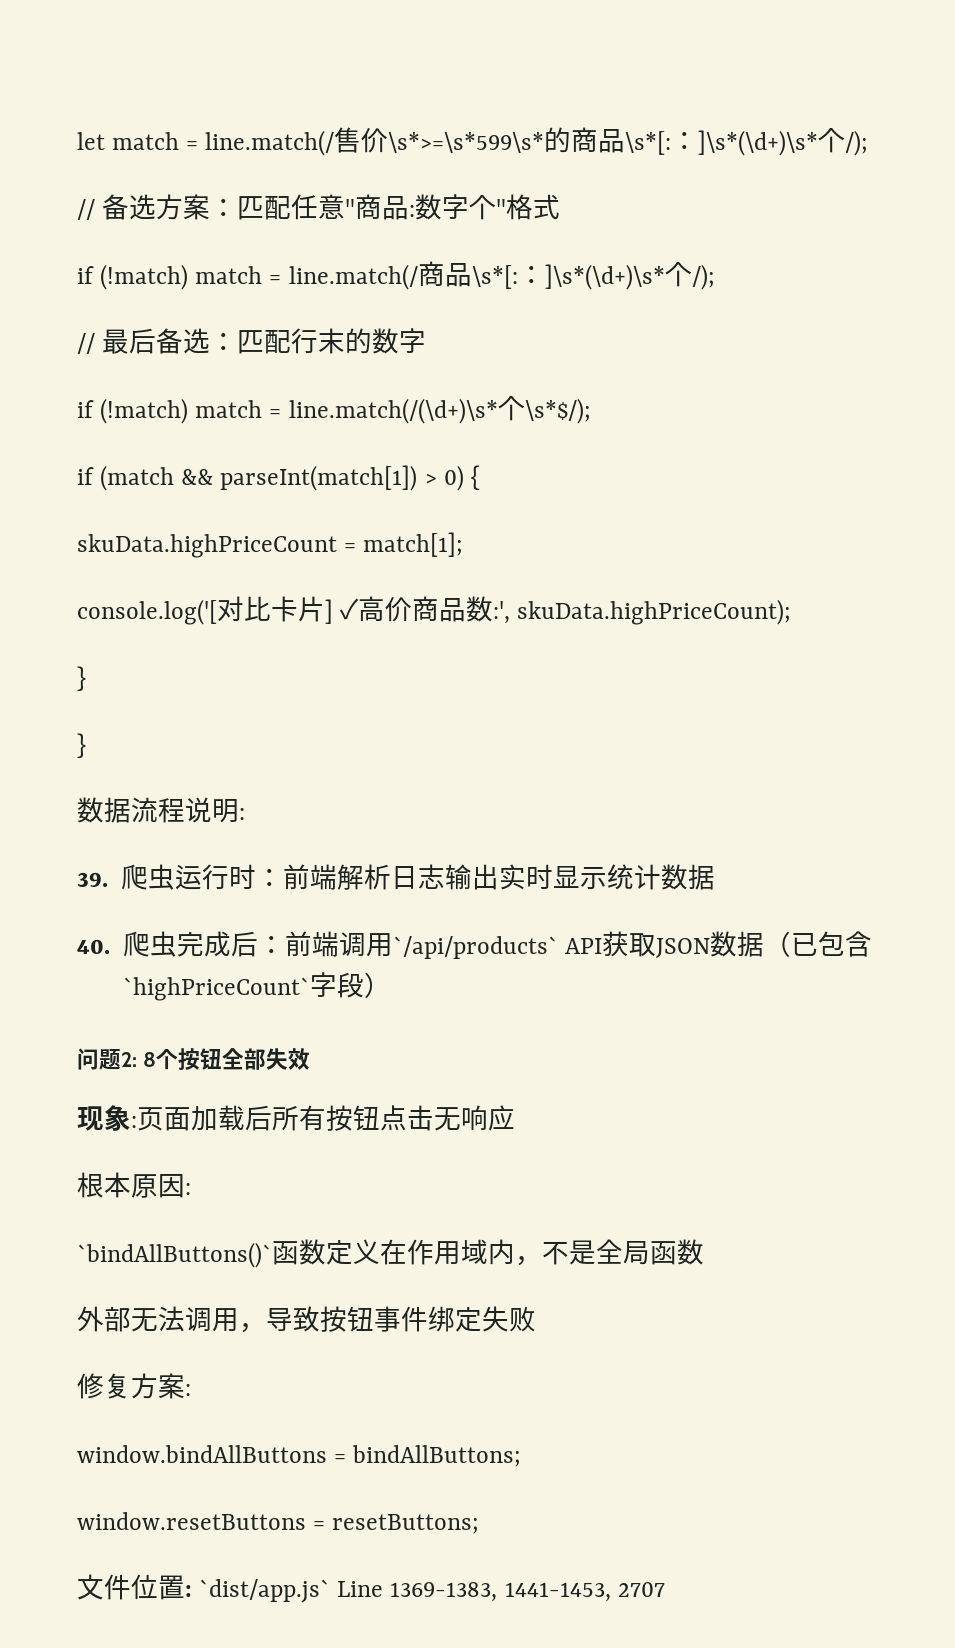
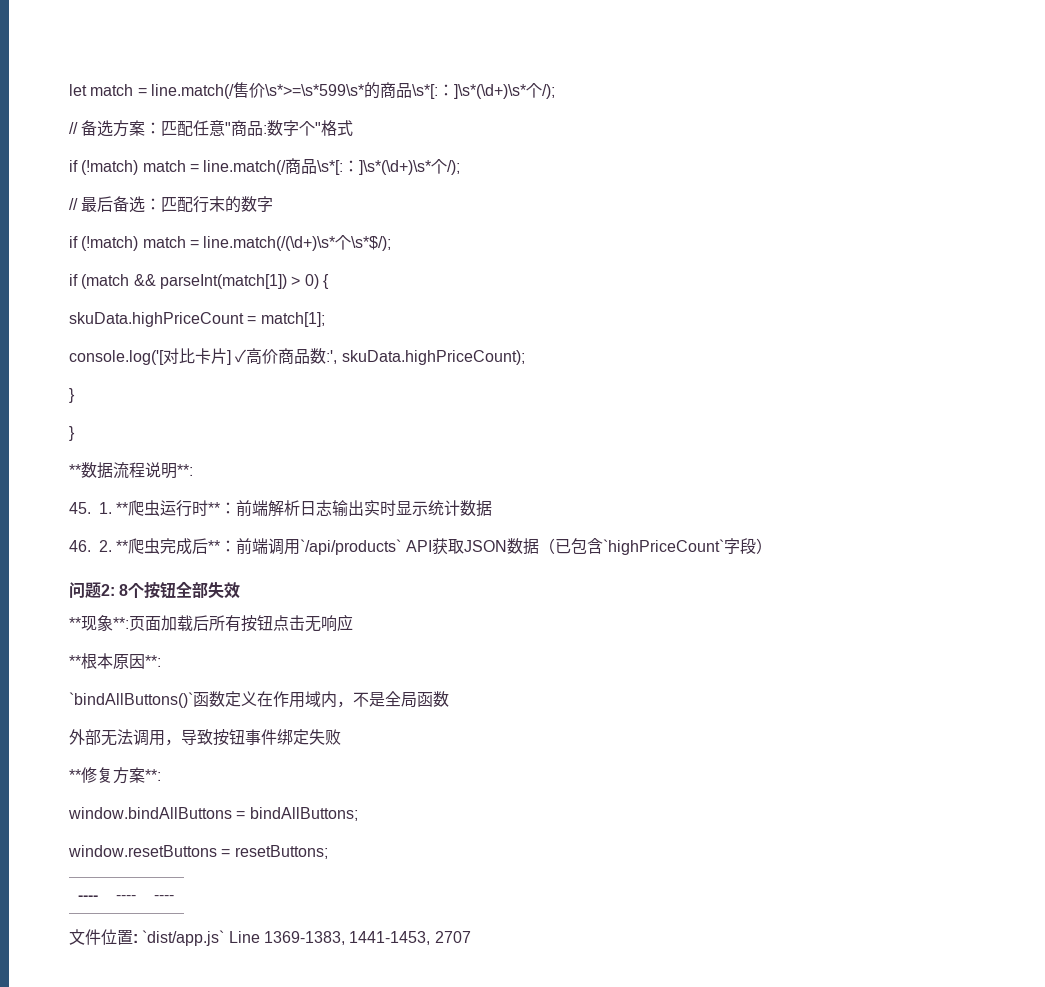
- 数据流程说明:
- 39.爬虫运行时：前端解析日志输出实时显示统计数据
+ **数据流程说明**:
+ 45. 1. **爬虫运行时**：前端解析日志输出实时显示统计数据
- 40.爬虫完成后：前端调用`/api/products` API获取JSON数据（已包含`highPriceCount`字段）
+ 46. 2. **爬虫完成后**：前端调用`/api/products` API获取JSON数据（已包含`highPriceCount`字段）
- 现象:页面加载后所有按钮点击无响应
+ **现象**:页面加载后所有按钮点击无响应
- 根本原因:
+ **根本原因**:
- 修复方案:
+ **修复方案**:
+ ---- | ---- | ----

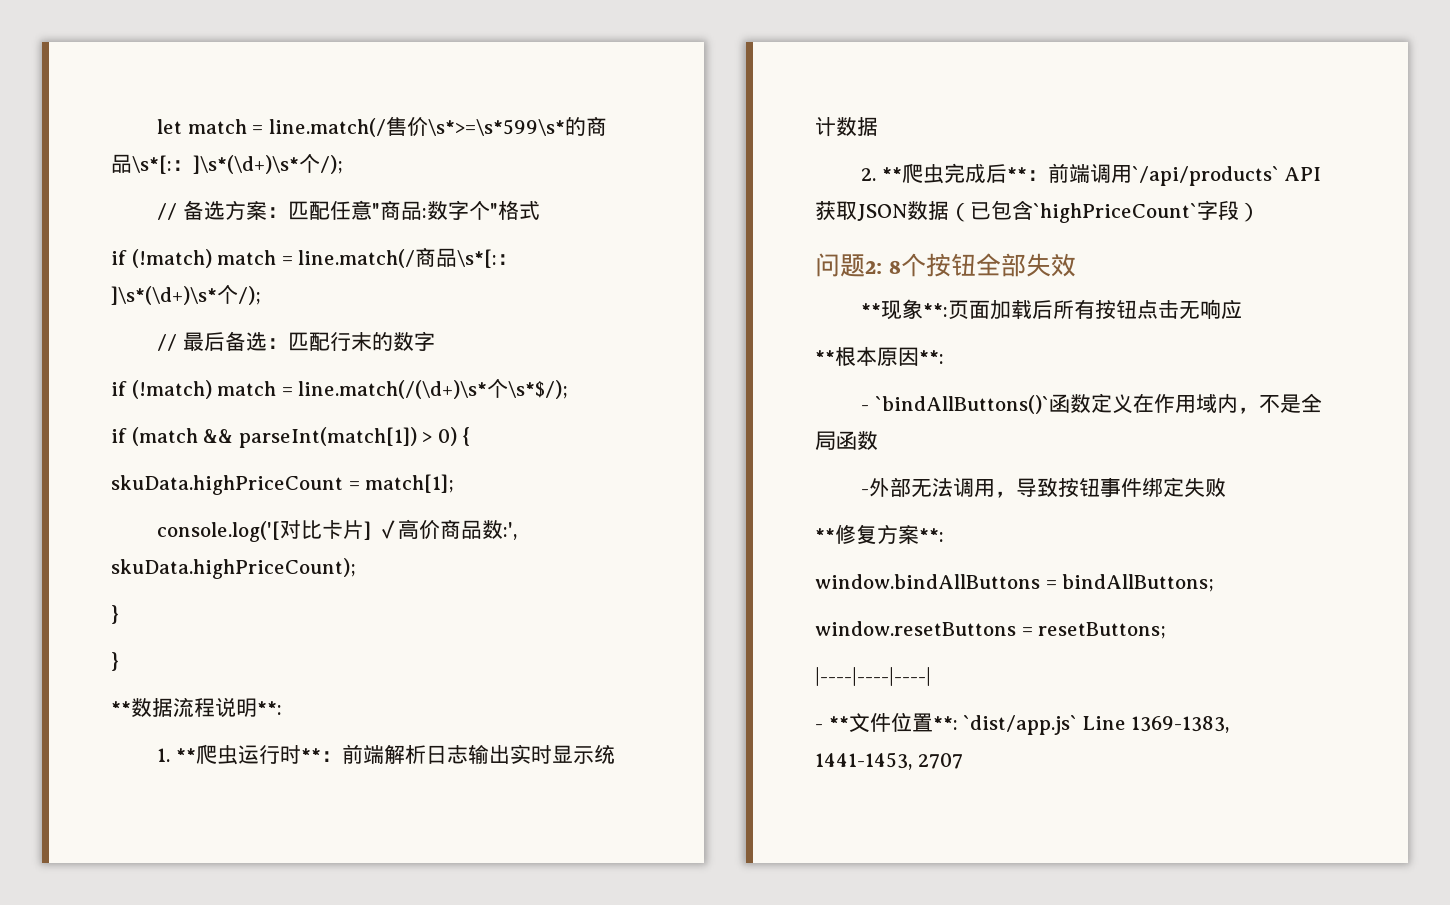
- 45. 1. **爬虫运行时**：前端解析日志输出实时显示统计数据
+ 1. **爬虫运行时**：前端解析日志输出实时显示统计数据
- 46. 2. **爬虫完成后**：前端调用`/api/products` API获取JSON数据（已包含`highPriceCount`字段）
+ 2. **爬虫完成后**：前端调用`/api/products` API获取JSON数据（已包含`highPriceCount`字段）
- `bindAllButtons()`函数定义在作用域内，不是全局函数
+ - `bindAllButtons()`函数定义在作用域内，不是全局函数
- 外部无法调用，导致按钮事件绑定失败
+ -外部无法调用，导致按钮事件绑定失败
- ---- | ---- | ----
- 文件位置: `dist/app.js` Line 1369-1383, 1441-1453, 2707
+ |----|----|----|
+ - **文件位置**: `dist/app.js` Line 1369-1383, 1441-1453, 2707

